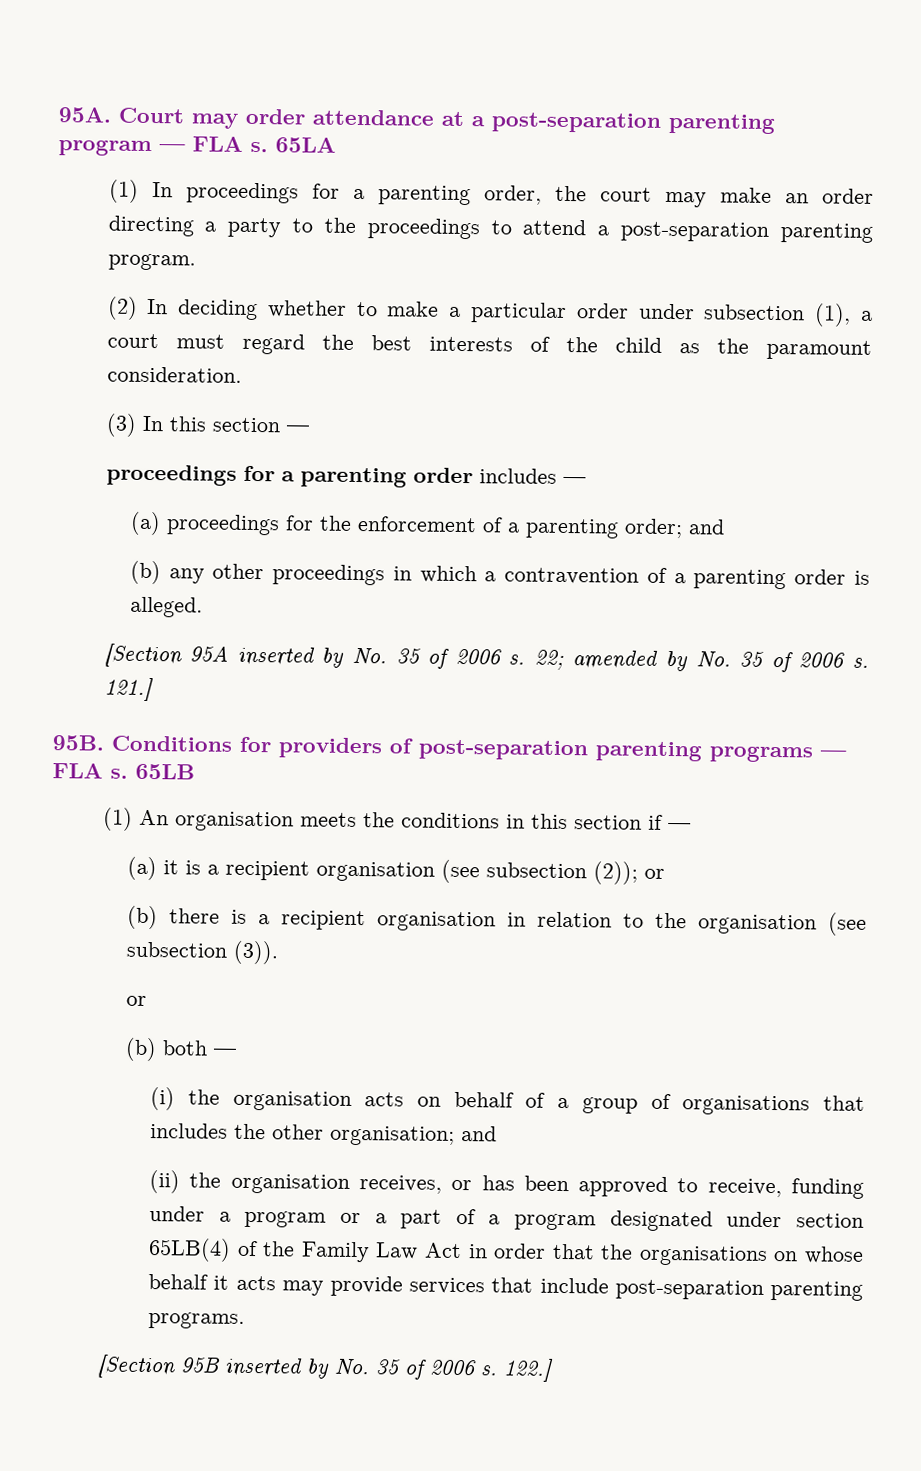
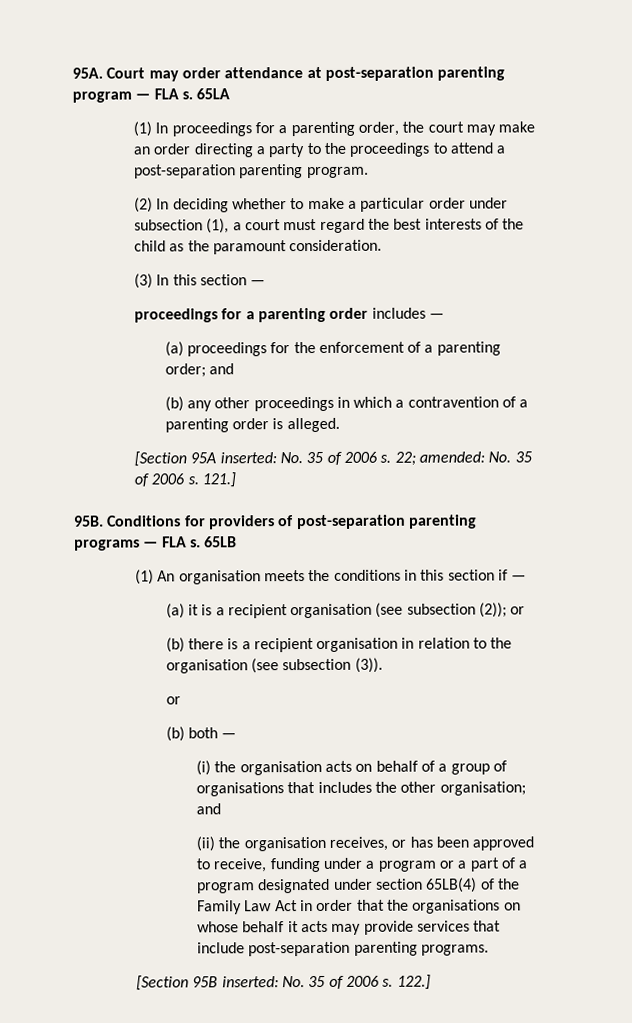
- Court may order attendance at a post-separation parenting program — FLA s.
+ Court may order attendance at post-separation parenting program — FLA s.
- [Section 95A inserted by No. 35 of 2006 s.
+ [Section 95A inserted: No. 35 of 2006 s.
- 22; amended by No. 35 of 2006 s.
+ 22; amended: No. 35 of 2006 s.
- [Section 95B inserted by No. 35 of 2006 s.
+ [Section 95B inserted: No. 35 of 2006 s.

